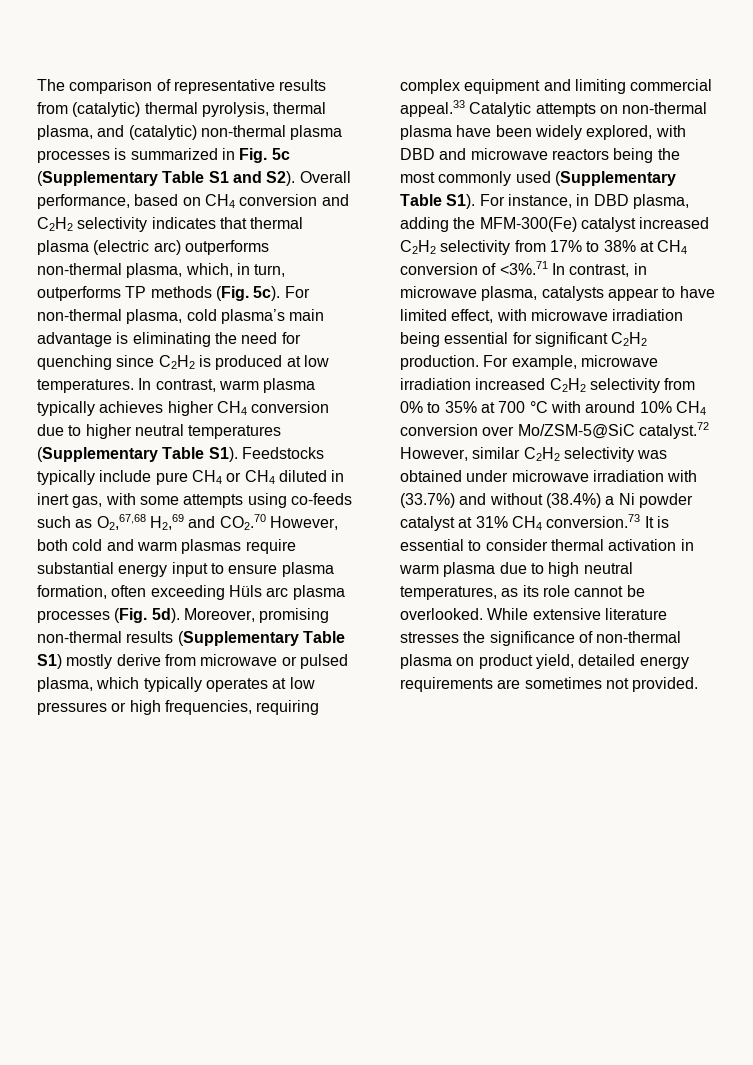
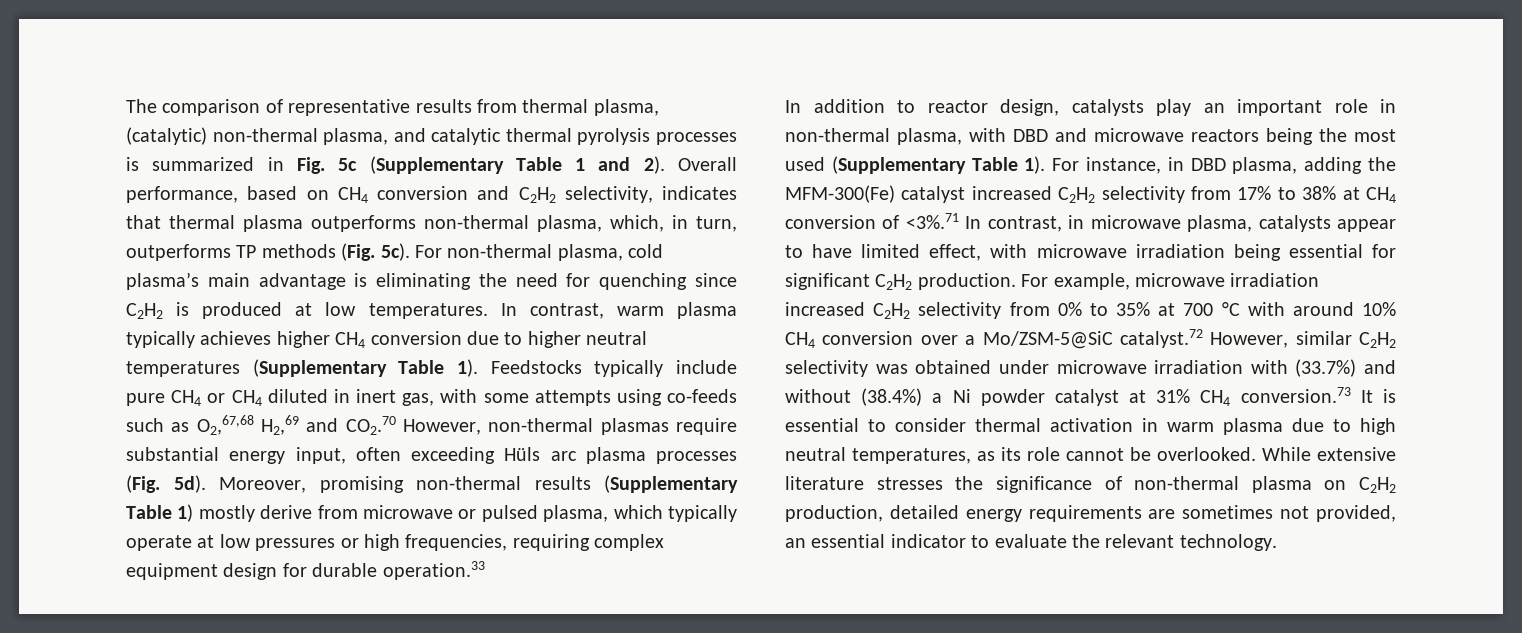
- The comparison of representative results from (catalytic) thermal pyrolysis, thermal plasma, and (catalytic) non-thermal plasma processes is summarized in Fig. 5c (Supplementary Table S1 and S2). Overall performance, based on CH4 conversion and C2H2 selectivity indicates that thermal plasma (electric arc) outperforms non-thermal plasma, which, in turn, outperforms TP methods (Fig. 5c).
+ The comparison of representative results from thermal plasma, (catalytic) non-thermal plasma, and catalytic thermal pyrolysis processes is summarized in Fig. 5c (Supplementary Table 1 and 2). Overall performance, based on CH4 conversion and C2H2 selectivity, indicates that thermal plasma outperforms non-thermal plasma, which, in turn, outperforms TP methods (Fig. 5c).
- In contrast, warm plasma typically achieves higher CH4 conversion due to higher neutral temperatures (Supplementary Table S1). Feedstocks typically include pure CH4 or CH4 diluted in inert gas, with some attempts using co-feeds such as O2,67,68 H2,69 and CO2.70 However, both cold and warm plasmas require substantial energy input to ensure plasma formation, often exceeding Hüls arc plasma processes (Fig. 5d).
+ In contrast, warm plasma typically achieves higher CH4 conversion due to higher neutral temperatures (Supplementary Table 1). Feedstocks typically include pure CH4 or CH4 diluted in inert gas, with some attempts using co-feeds such as O2,67,68 H2,69 and CO2.70 However, non-thermal plasmas require substantial energy input, often exceeding Hüls arc plasma processes (Fig. 5d).
- Moreover, promising non-thermal results (Supplementary Table S1) mostly derive from microwave or pulsed plasma, which typically operates at low pressures or high frequencies, requiring complex equipment and limiting commercial appeal.33 Catalytic attempts on non-thermal plasma have been widely explored, with DBD and microwave reactors being the most commonly used (Supplementary Table S1). For instance, in DBD plasma, adding the MFM-300(Fe) catalyst increased C2H2 selectivity from 17% to 38% at CH4 conversion of <3%.71 In contrast, in microwave plasma, catalysts appear to have limited effect, with microwave irradiation being essential for significant C2H2 production.
+ Moreover, promising non-thermal results (Supplementary Table 1) mostly derive from microwave or pulsed plasma, which typically operate at low pressures or high frequencies, requiring complex equipment design for durable operation.33
+ In addition to reactor design, catalysts play an important role in non-thermal plasma, with DBD and microwave reactors being the most used (Supplementary Table 1). For instance, in DBD plasma, adding the MFM-300(Fe) catalyst increased C2H2 selectivity from 17% to 38% at CH4 conversion of <3%.71 In contrast, in microwave plasma, catalysts appear to have limited effect, with microwave irradiation being essential for significant C2H2 production.
- For example, microwave irradiation increased C2H2 selectivity from 0% to 35% at 700 °C with around 10% CH4 conversion over Mo/ZSM-5@SiC catalyst.72 However, similar C2H2 selectivity was obtained under microwave irradiation with (33.7%) and without (38.4%) a Ni powder catalyst at 31% CH4 conversion.73 It is essential to consider thermal activation in warm plasma due to high neutral temperatures, as its role cannot be overlooked.
+ For example, microwave irradiation increased C2H2 selectivity from 0% to 35% at 700 °C with around 10% CH4 conversion over a Mo/ZSM-5@SiC catalyst.72 However, similar C2H2 selectivity was obtained under microwave irradiation with (33.7%) and without (38.4%) a Ni powder catalyst at 31% CH4 conversion.73 It is essential to consider thermal activation in warm plasma due to high neutral temperatures, as its role cannot be overlooked.
- While extensive literature stresses the significance of non-thermal plasma on product yield, detailed energy requirements are sometimes not provided.
+ While extensive literature stresses the significance of non-thermal plasma on C2H2 production, detailed energy requirements are sometimes not provided, an essential indicator to evaluate the relevant technology.

